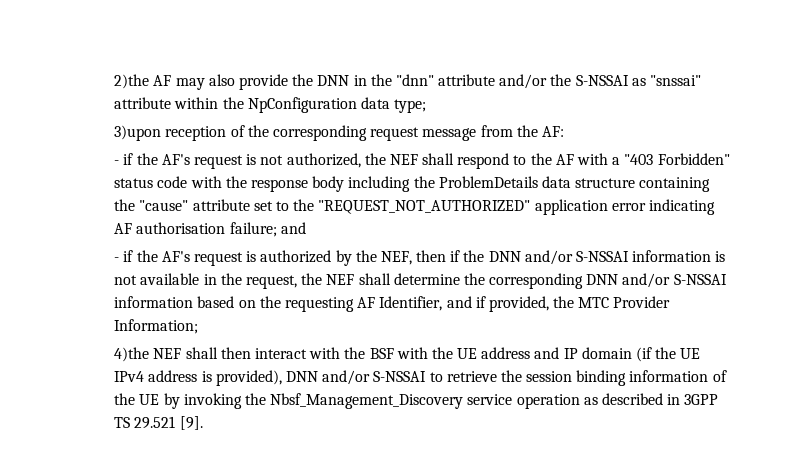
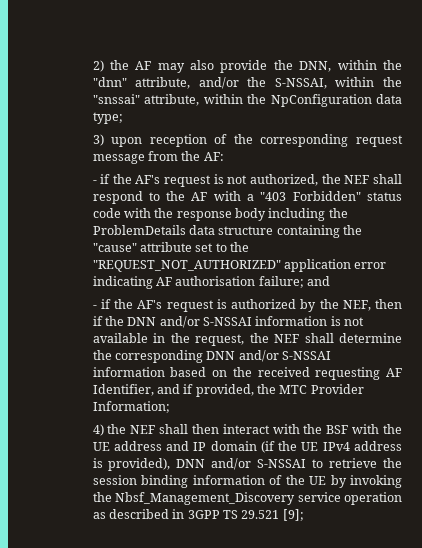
- 2)the AF may also provide the DNN in the "dnn" attribute and/or the S-NSSAI as "snssai" attribute within the NpConfiguration data type;
+ 2) the AF may also provide the DNN, within the "dnn" attribute, and/or the S-NSSAI, within the "snssai" attribute, within the NpConfiguration data type;
- 3)upon reception of the corresponding request message from the AF:
+ 3) upon reception of the corresponding request message from the AF:
- - if the AF's request is authorized by the NEF, then if the DNN and/or S-NSSAI information is not available in the request, the NEF shall determine the corresponding DNN and/or S-NSSAI information based on the requesting AF Identifier, and if provided, the MTC Provider Information;
+ - if the AF's request is authorized by the NEF, then if the DNN and/or S-NSSAI information is not available in the request, the NEF shall determine the corresponding DNN and/or S-NSSAI information based on the received requesting AF Identifier, and if provided, the MTC Provider Information;
- 4)the NEF shall then interact with the BSF with the UE address and IP domain (if the UE IPv4 address is provided), DNN and/or S-NSSAI to retrieve the session binding information of the UE by invoking the Nbsf_Management_Discovery service operation as described in 3GPP TS 29.521 [9].
+ 4) the NEF shall then interact with the BSF with the UE address and IP domain (if the UE IPv4 address is provided), DNN and/or S-NSSAI to retrieve the session binding information of the UE by invoking the Nbsf_Management_Discovery service operation as described in 3GPP TS 29.521 [9];

